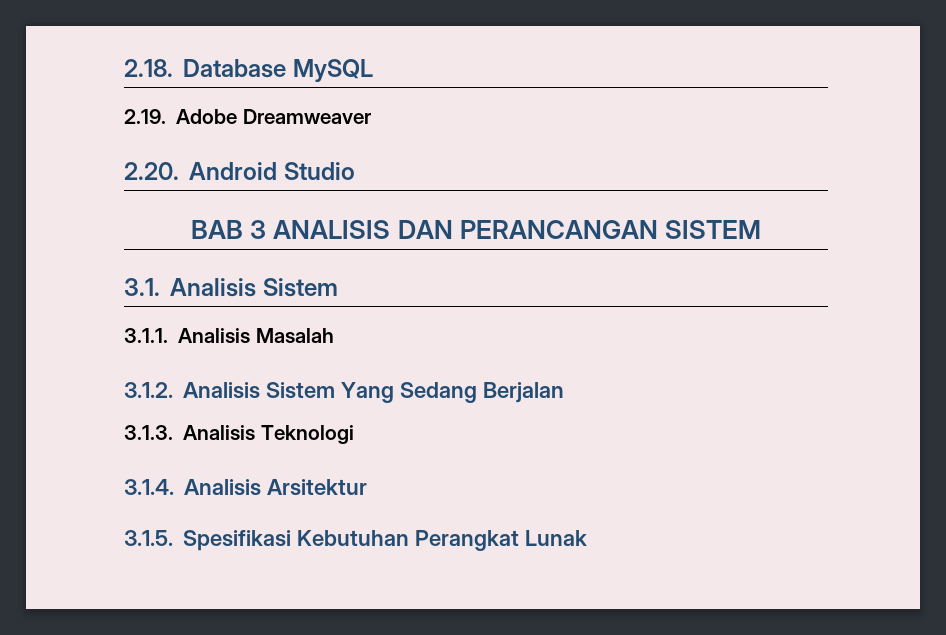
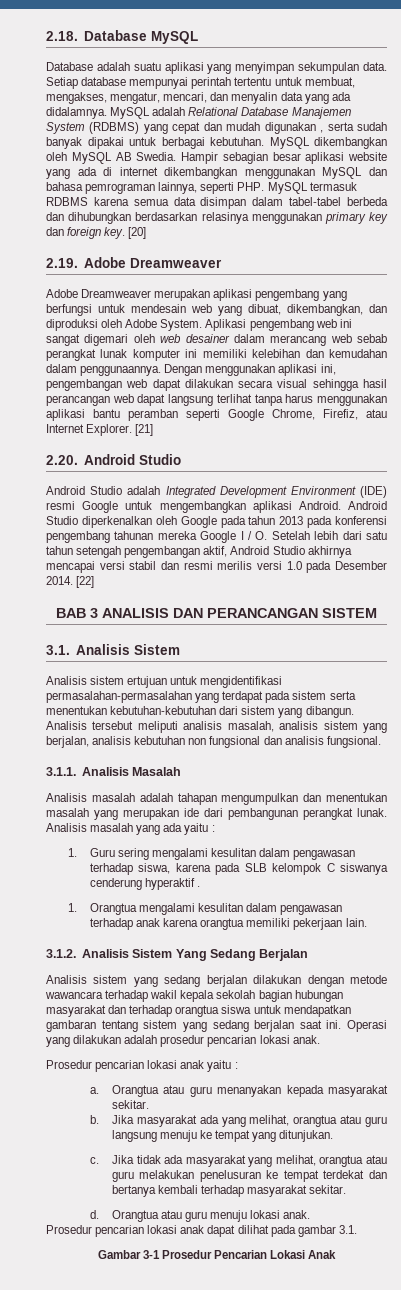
+ Database adalah suatu aplikasi yang menyimpan sekumpulan data. Setiap database mempunyai perintah tertentu untuk membuat, mengakses, mengatur, mencari, dan menyalin data yang ada didalamnya. MySQL adalah Relational Database Manajemen System (RDBMS) yang cepat dan mudah digunakan , serta sudah banyak dipakai untuk berbagai kebutuhan. MySQL dikembangkan oleh MySQL AB Swedia. Hampir sebagian besar aplikasi website yang ada di internet dikembangkan menggunakan MySQL dan bahasa pemrograman lainnya, seperti PHP. MySQL termasuk RDBMS karena semua data disimpan dalam tabel-tabel berbeda dan dihubungkan berdasarkan relasinya menggunakan primary key dan foreign key. [20]
  2.19. Adobe Dreamweaver
+ Adobe Dreamweaver merupakan aplikasi pengembang yang berfungsi untuk mendesain web yang dibuat, dikembangkan, dan diproduksi oleh Adobe System. Aplikasi pengembang web ini sangat digemari oleh web desainer dalam merancang web sebab perangkat lunak komputer ini memiliki kelebihan dan kemudahan dalam penggunaannya. Dengan menggunakan aplikasi ini, pengembangan web dapat dilakukan secara visual sehingga hasil perancangan web dapat langsung terlihat tanpa harus menggunakan aplikasi bantu peramban seperti Google Chrome, Firefiz, atau Internet Explorer. [21]
  2.20. Android Studio
+ Android Studio adalah Integrated Development Environment (IDE) resmi Google untuk mengembangkan aplikasi Android. Android Studio diperkenalkan oleh Google pada tahun 2013 pada konferensi pengembang tahunan mereka Google I / O. Setelah lebih dari satu tahun setengah pengembangan aktif, Android Studio akhirnya mencapai versi stabil dan resmi merilis versi 1.0 pada Desember 2014. [22]
+ Analisis sistem ertujuan untuk mengidentifikasi permasalahan-permasalahan yang terdapat pada sistem serta menentukan kebutuhan-kebutuhan dari sistem yang dibangun. Analisis tersebut meliputi analisis masalah, analisis sistem yang berjalan, analisis kebutuhan non fungsional dan analisis fungsional.
  3.1.1. Analisis Masalah
+ Analisis masalah adalah tahapan mengumpulkan dan menentukan masalah yang merupakan ide dari pembangunan perangkat lunak. Analisis masalah yang ada yaitu :
+ 1. Guru sering mengalami kesulitan dalam pengawasan terhadap siswa, karena pada SLB kelompok C siswanya cenderung hyperaktif .
+ 1. Orangtua mengalami kesulitan dalam pengawasan terhadap anak karena orangtua memiliki pekerjaan lain.
- 3.1.3. Analisis Teknologi
- 3.1.4. Analisis Arsitektur
- 3.1.5. Spesifikasi Kebutuhan Perangkat Lunak
+ Analisis sistem yang sedang berjalan dilakukan dengan metode wawancara terhadap wakil kepala sekolah bagian hubungan masyarakat dan terhadap orangtua siswa untuk mendapatkan gambaran tentang sistem yang sedang berjalan saat ini. Operasi yang dilakukan adalah prosedur pencarian lokasi anak.
+ Prosedur pencarian lokasi anak yaitu :
+ a. Orangtua atau guru menanyakan kepada masyarakat sekitar.
+ b. Jika masyarakat ada yang melihat, orangtua atau guru langsung menuju ke tempat yang ditunjukan.
+ c. Jika tidak ada masyarakat yang melihat, orangtua atau guru melakukan penelusuran ke tempat terdekat dan bertanya kembali terhadap masyarakat sekitar.
+ d. Orangtua atau guru menuju lokasi anak.
+ Prosedur pencarian lokasi anak dapat dilihat pada gambar 3.1.
+ Gambar 3-1 Prosedur Pencarian Lokasi Anak

